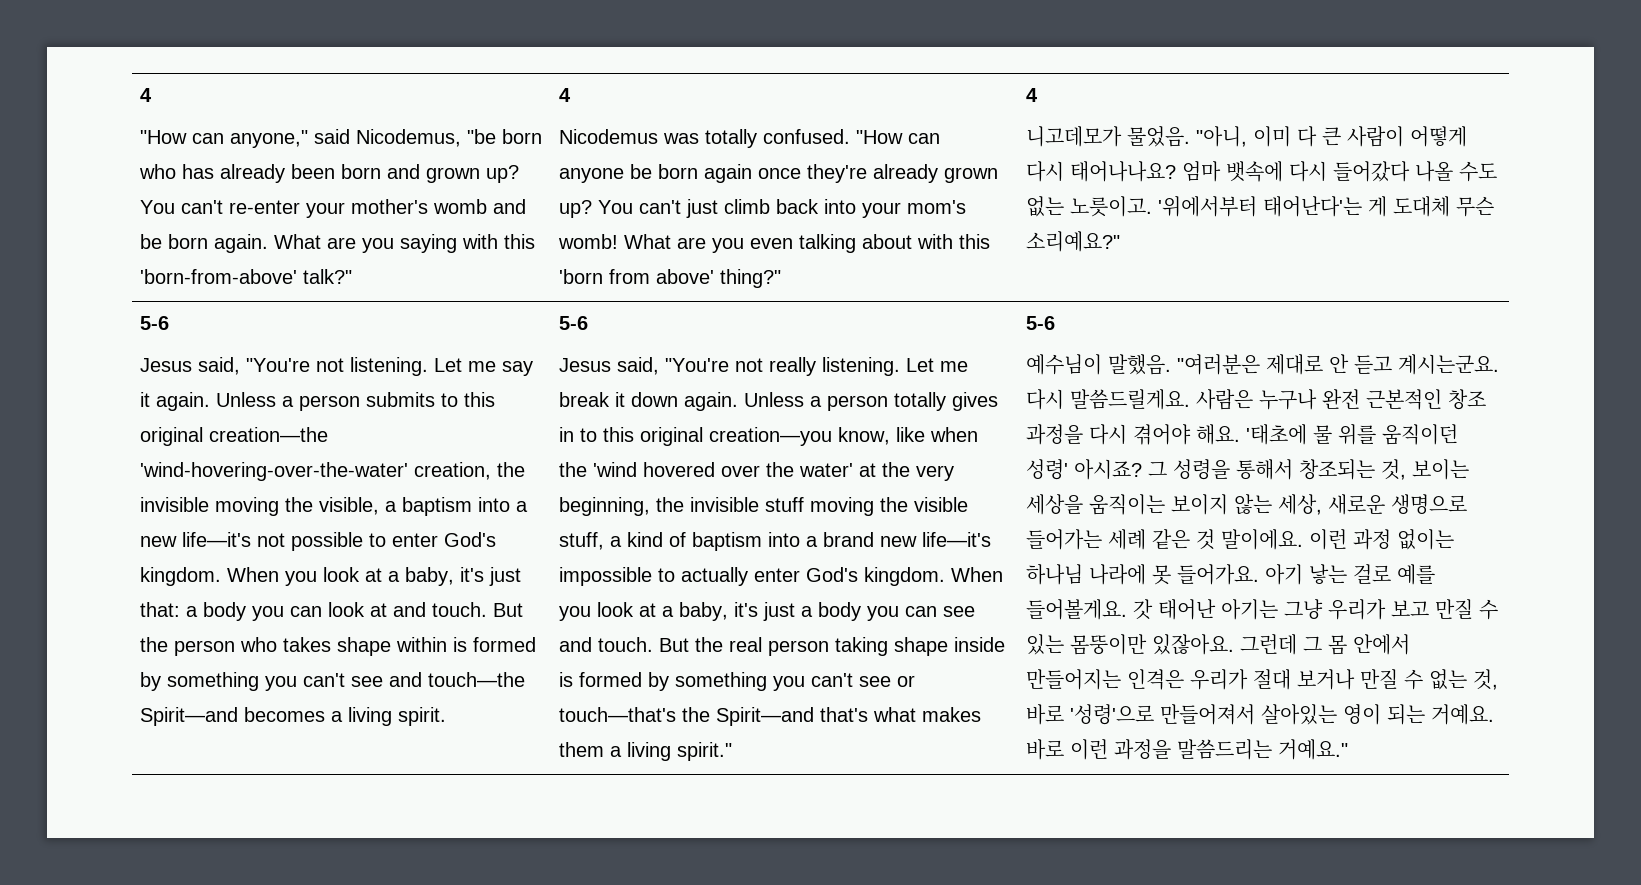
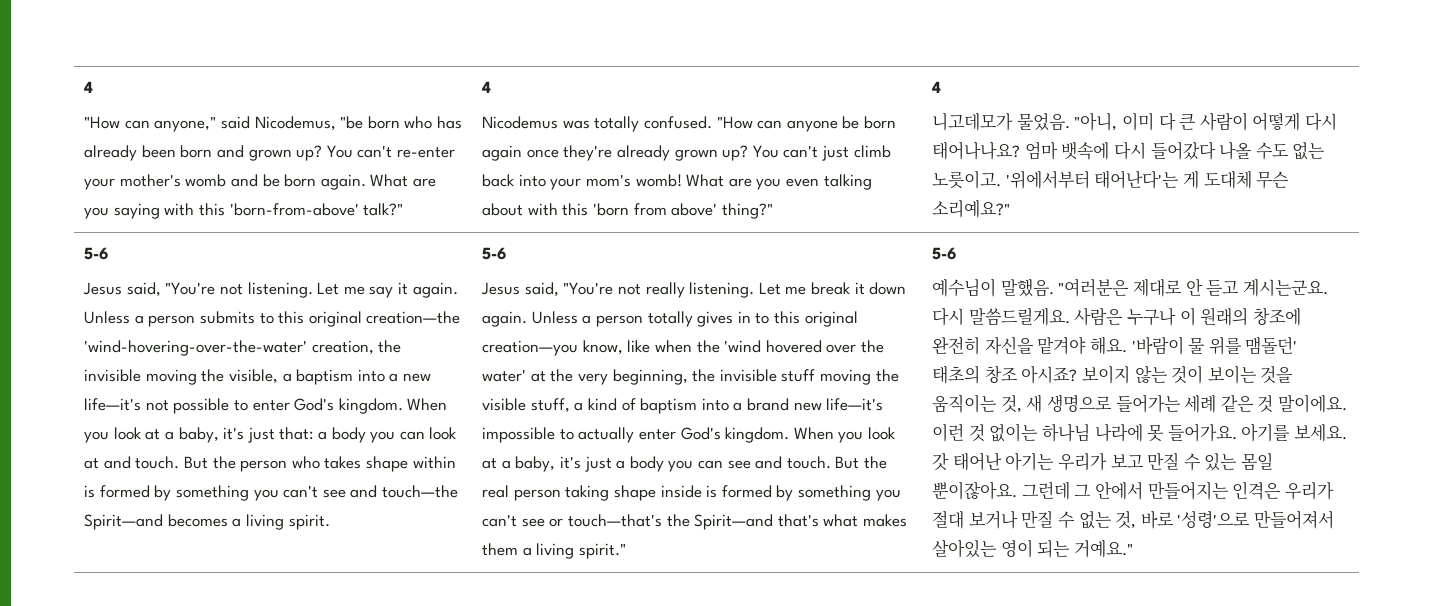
- 사람은 누구나 완전 근본적인 창조 과정을 다시 겪어야 해요. '태초에 물 위를 움직이던 성령' 아시죠? 그 성령을 통해서 창조되는 것, 보이는 세상을 움직이는 보이지 않는 세상, 새로운 생명으로 들어가는 세례 같은 것 말이에요.
+ 사람은 누구나 이 원래의 창조에 완전히 자신을 맡겨야 해요. '바람이 물 위를 맴돌던' 태초의 창조 아시죠? 보이지 않는 것이 보이는 것을 움직이는 것, 새 생명으로 들어가는 세례 같은 것 말이에요.
- 이런 과정 없이는 하나님 나라에 못 들어가요.
+ 이런 것 없이는 하나님 나라에 못 들어가요.
- 아기 낳는 걸로 예를 들어볼게요.
+ 아기를 보세요.
- 갓 태어난 아기는 그냥 우리가 보고 만질 수 있는 몸뚱이만 있잖아요.
+ 갓 태어난 아기는 우리가 보고 만질 수 있는 몸일 뿐이잖아요.
- 그런데 그 몸 안에서 만들어지는 인격은 우리가 절대 보거나 만질 수 없는 것, 바로 '성령'으로 만들어져서 살아있는 영이 되는 거예요. 바로 이런 과정을 말씀드리는 거예요."
+ 그런데 그 안에서 만들어지는 인격은 우리가 절대 보거나 만질 수 없는 것, 바로 '성령'으로 만들어져서 살아있는 영이 되는 거예요."

